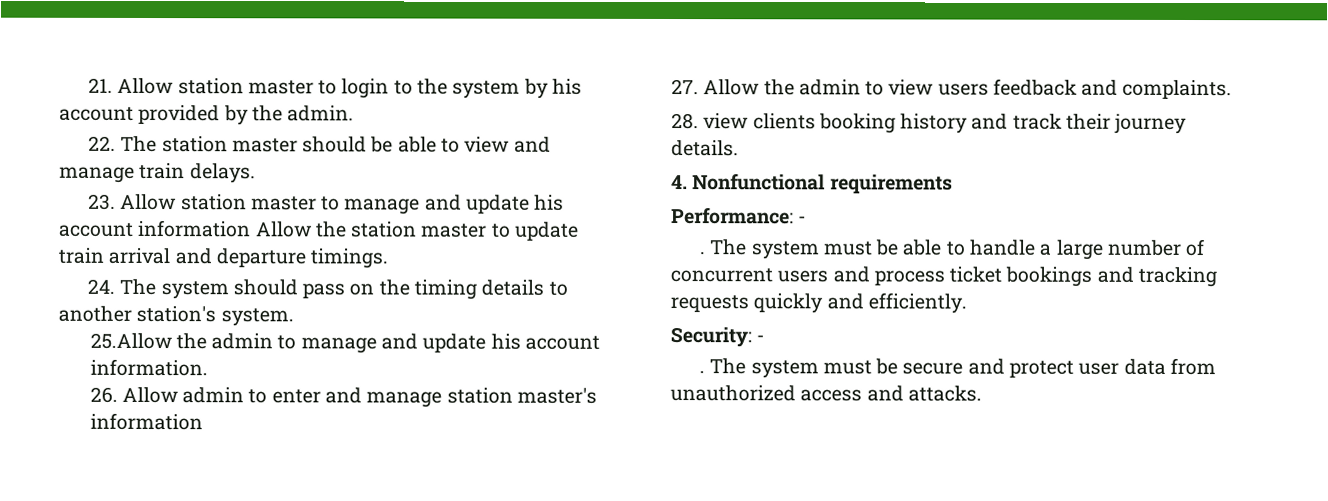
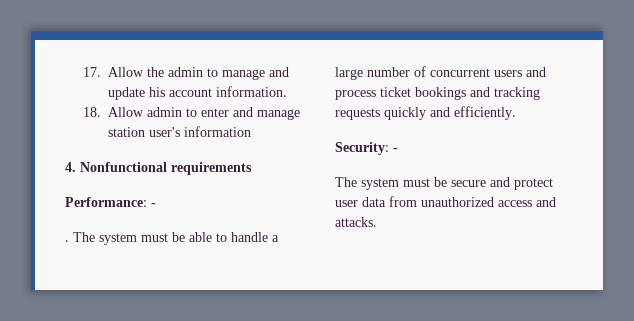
- 21. Allow station master to login to the system by his account provided by the admin.
- 22. The station master should be able to view and manage train delays.
- 23. Allow station master to manage and update his account information Allow the station master to update train arrival and departure timings.
- 24. The system should pass on the timing details to another station's system.
- 25.Allow the admin to manage and update his account information.
+ 17. Allow the admin to manage and update his account information.
- 26. Allow admin to enter and manage station master's information
- 27. Allow the admin to view users feedback and complaints.
- 28. view clients booking history and track their journey details.
+ 18. Allow admin to enter and manage station user's information
  Security: -
- . The system must be secure and protect user data from unauthorized access and attacks.
+ The system must be secure and protect user data from unauthorized access and attacks.

